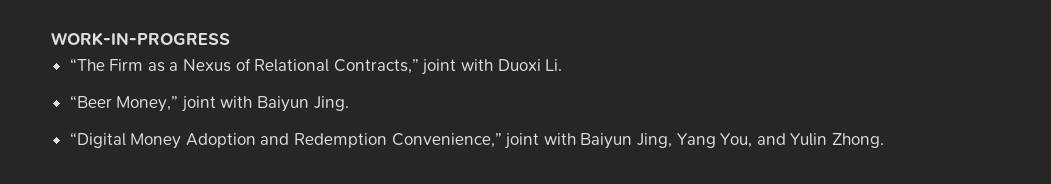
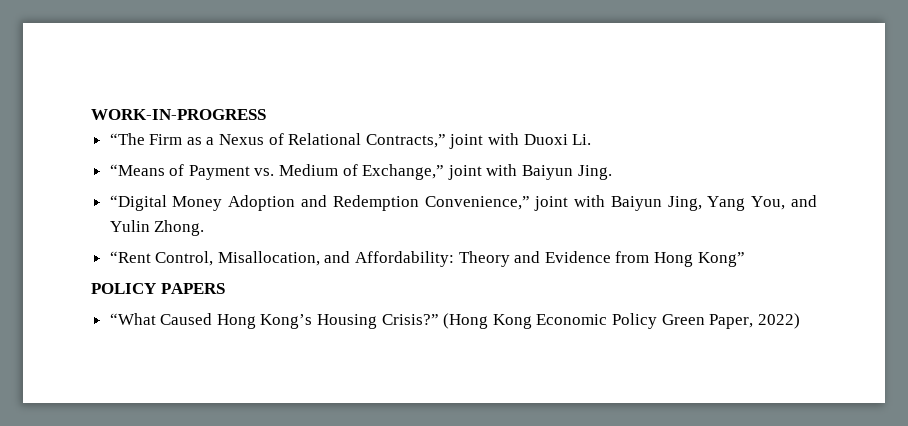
- “Beer Money,” joint with Baiyun Jing.
+ “Means of Payment vs. Medium of Exchange,” joint with Baiyun Jing.
+ “Rent Control, Misallocation, and Affordability: Theory and Evidence from Hong Kong”
+ POLICY PAPERS
+ “What Caused Hong Kong’s Housing Crisis?” (Hong Kong Economic Policy Green Paper, 2022)

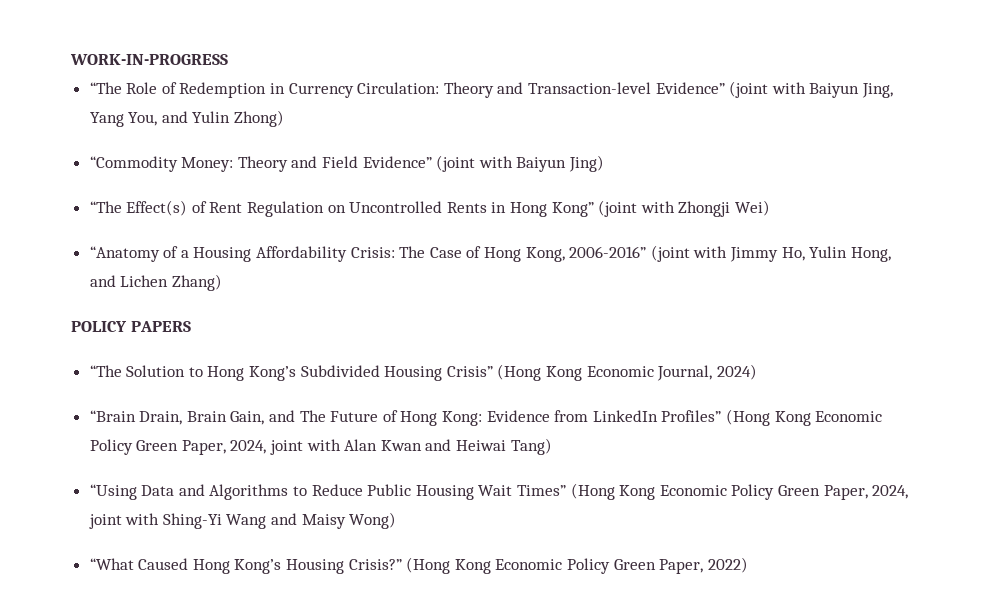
- “The Firm as a Nexus of Relational Contracts,” joint with Duoxi Li.
- “Means of Payment vs. Medium of Exchange,” joint with Baiyun Jing.
- “Digital Money Adoption and Redemption Convenience,” joint with Baiyun Jing, Yang You, and Yulin Zhong.
- “Rent Control, Misallocation, and Affordability: Theory and Evidence from Hong Kong”
+ “The Role of Redemption in Currency Circulation: Theory and Transaction-level Evidence” (joint with Baiyun Jing, Yang You, and Yulin Zhong)
+ “Commodity Money: Theory and Field Evidence” (joint with Baiyun Jing)
+ “The Effect(s) of Rent Regulation on Uncontrolled Rents in Hong Kong” (joint with Zhongji Wei)
+ “Anatomy of a Housing Affordability Crisis: The Case of Hong Kong, 2006-2016” (joint with Jimmy Ho, Yulin Hong, and Lichen Zhang)
  POLICY PAPERS
+ “The Solution to Hong Kong’s Subdivided Housing Crisis” (Hong Kong Economic Journal, 2024)
+ “Brain Drain, Brain Gain, and The Future of Hong Kong: Evidence from LinkedIn Profiles” (Hong Kong Economic Policy Green Paper, 2024, joint with Alan Kwan and Heiwai Tang)
+ “Using Data and Algorithms to Reduce Public Housing Wait Times” (Hong Kong Economic Policy Green Paper, 2024, joint with Shing-Yi Wang and Maisy Wong)

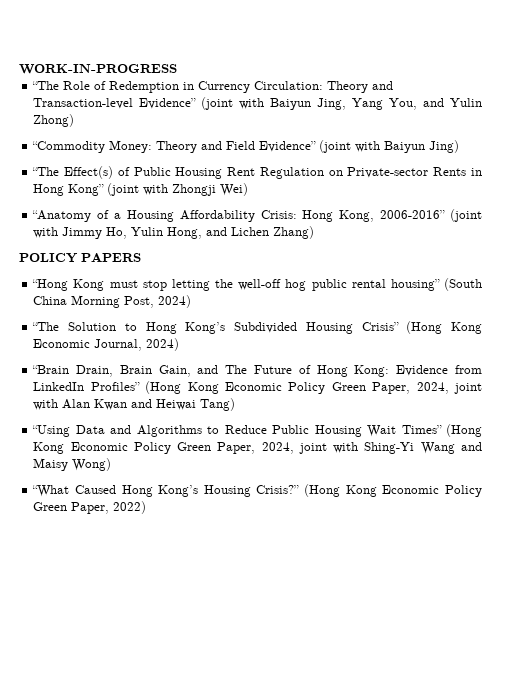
- “The Effect(s) of Rent Regulation on Uncontrolled Rents in Hong Kong” (joint with Zhongji Wei)
+ “The Effect(s) of Public Housing Rent Regulation on Private-sector Rents in Hong Kong” (joint with Zhongji Wei)
- “Anatomy of a Housing Affordability Crisis: The Case of Hong Kong, 2006-2016” (joint with Jimmy Ho, Yulin Hong, and Lichen Zhang)
+ “Anatomy of a Housing Affordability Crisis: Hong Kong, 2006-2016” (joint with Jimmy Ho, Yulin Hong, and Lichen Zhang)
+ “Hong Kong must stop letting the well-off hog public rental housing” (South China Morning Post, 2024)

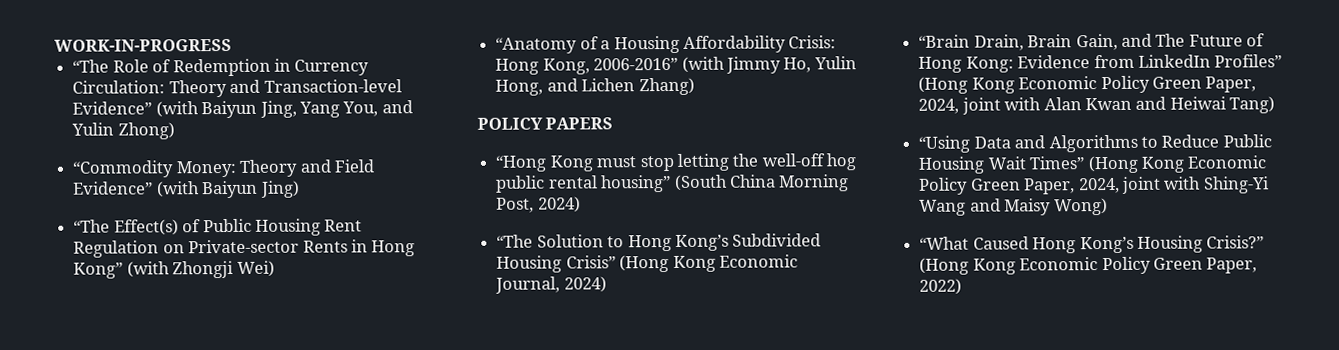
- “The Role of Redemption in Currency Circulation: Theory and Transaction-level Evidence” (joint with Baiyun Jing, Yang You, and Yulin Zhong)
+ “The Role of Redemption in Currency Circulation: Theory and Transaction-level Evidence” (with Baiyun Jing, Yang You, and Yulin Zhong)
- “Commodity Money: Theory and Field Evidence” (joint with Baiyun Jing)
+ “Commodity Money: Theory and Field Evidence” (with Baiyun Jing)
- “The Effect(s) of Public Housing Rent Regulation on Private-sector Rents in Hong Kong” (joint with Zhongji Wei)
+ “The Effect(s) of Public Housing Rent Regulation on Private-sector Rents in Hong Kong” (with Zhongji Wei)
- “Anatomy of a Housing Affordability Crisis: Hong Kong, 2006-2016” (joint with Jimmy Ho, Yulin Hong, and Lichen Zhang)
+ “Anatomy of a Housing Affordability Crisis: Hong Kong, 2006-2016” (with Jimmy Ho, Yulin Hong, and Lichen Zhang)

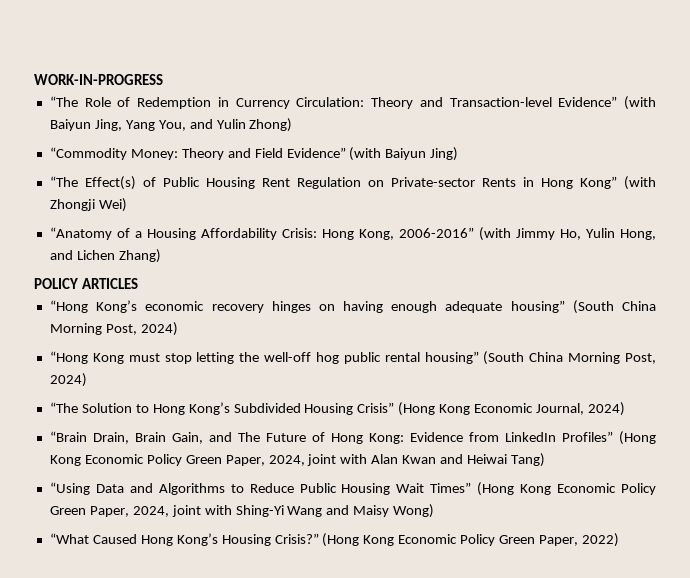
- POLICY PAPERS
+ POLICY ARTICLES
+ “Hong Kong’s economic recovery hinges on having enough adequate housing” (South China Morning Post, 2024)

